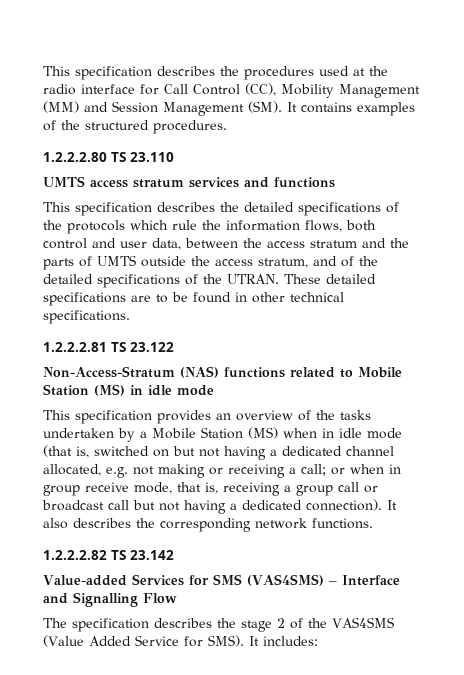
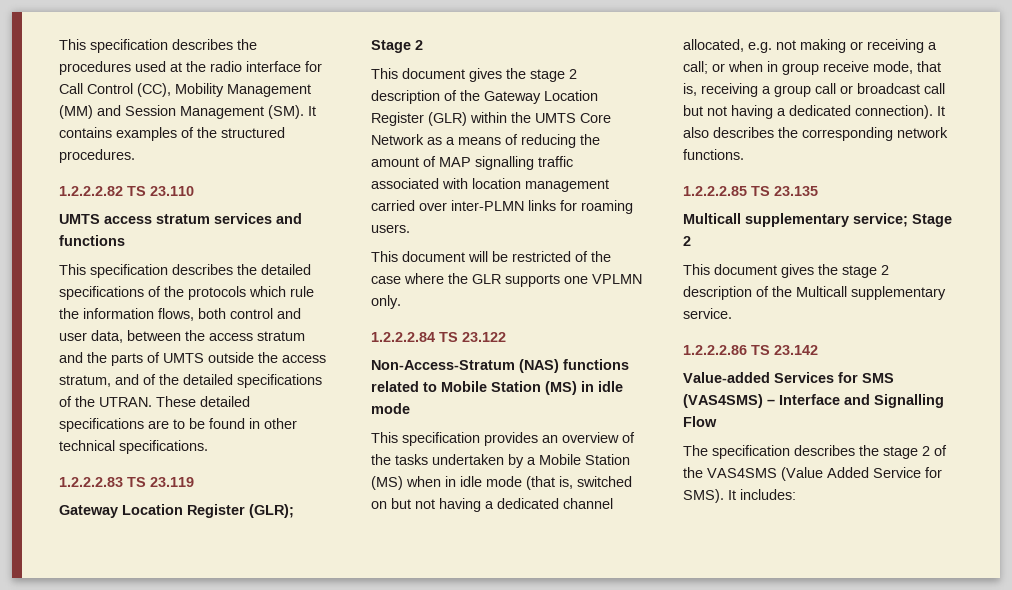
- 1.2.2.2.80 TS 23.110
+ 1.2.2.2.82 TS 23.110
- 1.2.2.2.81 TS 23.122
+ 1.2.2.2.83 TS 23.119
+ Gateway Location Register (GLR); Stage 2
+ This document gives the stage 2 description of the Gateway Location Register (GLR) within the UMTS Core Network as a means of reducing the amount of MAP signalling traffic associated with location management carried over inter-PLMN links for roaming users.
+ This document will be restricted of the case where the GLR supports one VPLMN only.
+ 1.2.2.2.84 TS 23.122
- 1.2.2.2.82 TS 23.142
+ 1.2.2.2.85 TS 23.135
+ Multicall supplementary service; Stage 2
+ This document gives the stage 2 description of the Multicall supplementary service.
+ 1.2.2.2.86 TS 23.142

